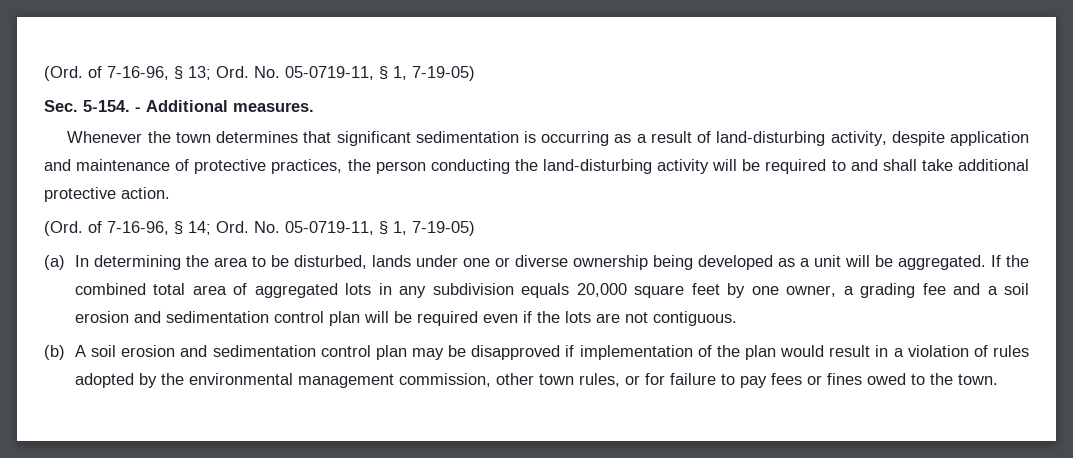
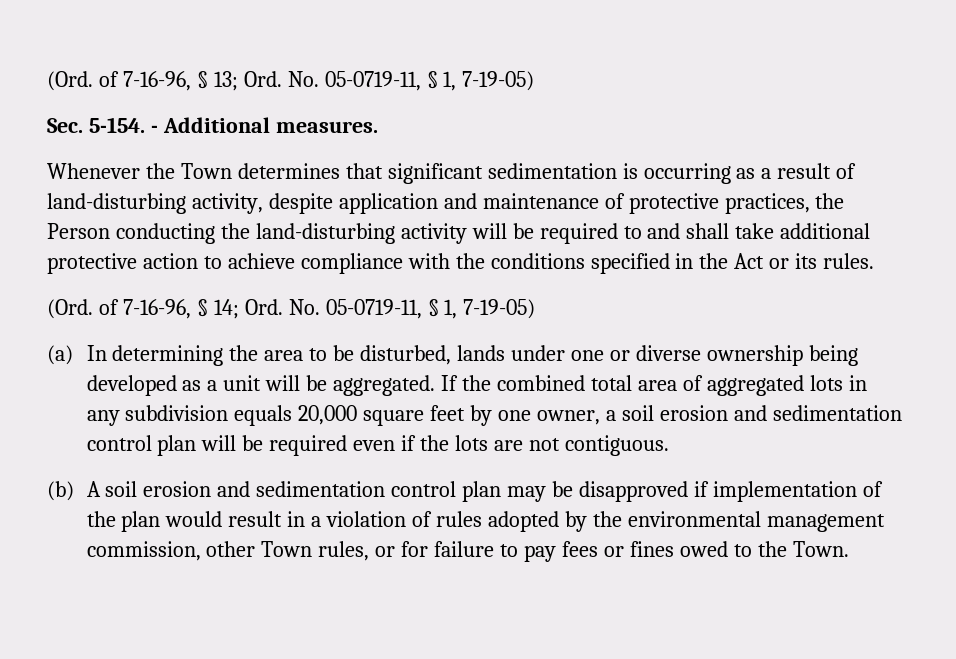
- Whenever the town determines that significant sedimentation is occurring as a result of land-disturbing activity, despite application and maintenance of protective practices, the person conducting the land-disturbing activity will be required to and shall take additional protective action.
+ Whenever the Town determines that significant sedimentation is occurring as a result of land-disturbing activity, despite application and maintenance of protective practices, the Person conducting the land-disturbing activity will be required to and shall take additional protective action to achieve compliance with the conditions specified in the Act or its rules.
- If the combined total area of aggregated lots in any subdivision equals 20,000 square feet by one owner, a grading fee and a soil erosion and sedimentation control plan will be required even if the lots are not contiguous.
+ If the combined total area of aggregated lots in any subdivision equals 20,000 square feet by one owner, a soil erosion and sedimentation control plan will be required even if the lots are not contiguous.
- (b) A soil erosion and sedimentation control plan may be disapproved if implementation of the plan would result in a violation of rules adopted by the environmental management commission, other town rules, or for failure to pay fees or fines owed to the town.
+ (b) A soil erosion and sedimentation control plan may be disapproved if implementation of the plan would result in a violation of rules adopted by the environmental management commission, other Town rules, or for failure to pay fees or fines owed to the Town.

